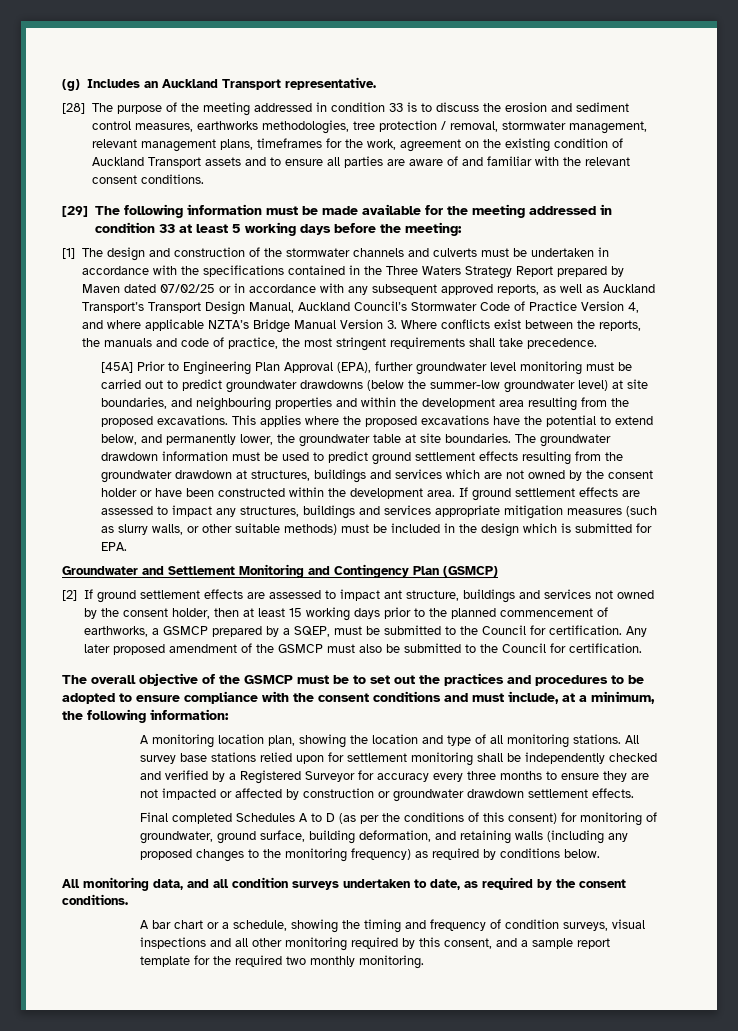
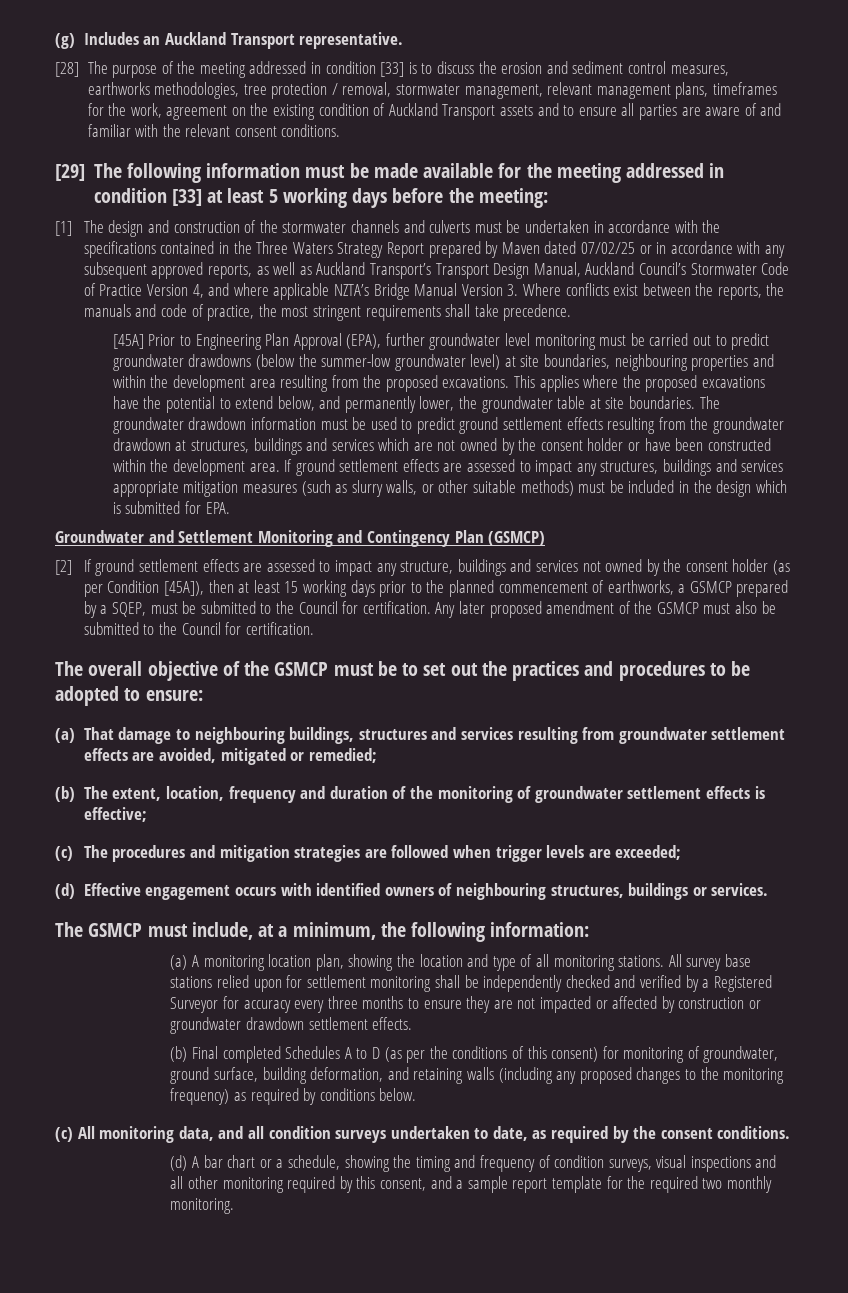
- [28] The purpose of the meeting addressed in condition 33 is to discuss the erosion and sediment control measures, earthworks methodologies, tree protection / removal, stormwater management, relevant management plans, timeframes for the work, agreement on the existing condition of Auckland Transport assets and to ensure all parties are aware of and familiar with the relevant consent conditions.
+ [28] The purpose of the meeting addressed in condition [33] is to discuss the erosion and sediment control measures, earthworks methodologies, tree protection / removal, stormwater management, relevant management plans, timeframes for the work, agreement on the existing condition of Auckland Transport assets and to ensure all parties are aware of and familiar with the relevant consent conditions.
- [29] The following information must be made available for the meeting addressed in condition 33 at least 5 working days before the meeting:
+ [29] The following information must be made available for the meeting addressed in condition [33] at least 5 working days before the meeting:
- [45A] Prior to Engineering Plan Approval (EPA), further groundwater level monitoring must be carried out to predict groundwater drawdowns (below the summer-low groundwater level) at site boundaries, and neighbouring properties and within the development area resulting from the proposed excavations.
+ [45A] Prior to Engineering Plan Approval (EPA), further groundwater level monitoring must be carried out to predict groundwater drawdowns (below the summer-low groundwater level) at site boundaries, neighbouring properties and within the development area resulting from the proposed excavations.
- [2] If ground settlement effects are assessed to impact ant structure, buildings and services not owned by the consent holder, then at least 15 working days prior to the planned commencement of earthworks, a GSMCP prepared by a SQEP, must be submitted to the Council for certification.
+ [2] If ground settlement effects are assessed to impact any structure, buildings and services not owned by the consent holder (as per Condition [45A]), then at least 15 working days prior to the planned commencement of earthworks, a GSMCP prepared by a SQEP, must be submitted to the Council for certification.
- The overall objective of the GSMCP must be to set out the practices and procedures to be adopted to ensure compliance with the consent conditions and must include, at a minimum, the following information:
+ The overall objective of the GSMCP must be to set out the practices and procedures to be adopted to ensure:
+ (a) That damage to neighbouring buildings, structures and services resulting from groundwater settlement effects are avoided, mitigated or remedied;
+ (b) The extent, location, frequency and duration of the monitoring of groundwater settlement effects is effective;
+ (c) The procedures and mitigation strategies are followed when trigger levels are exceeded;
+ (d) Effective engagement occurs with identified owners of neighbouring structures, buildings or services.
+ The GSMCP must include, at a minimum, the following information:
- A monitoring location plan, showing the location and type of all monitoring stations.
+ (a) A monitoring location plan, showing the location and type of all monitoring stations.
- Final completed Schedules A to D (as per the conditions of this consent) for monitoring of groundwater, ground surface, building deformation, and retaining walls (including any proposed changes to the monitoring frequency) as required by conditions below.
+ (b) Final completed Schedules A to D (as per the conditions of this consent) for monitoring of groundwater, ground surface, building deformation, and retaining walls (including any proposed changes to the monitoring frequency) as required by conditions below.
- All monitoring data, and all condition surveys undertaken to date, as required by the consent conditions.
+ (c) All monitoring data, and all condition surveys undertaken to date, as required by the consent conditions.
- A bar chart or a schedule, showing the timing and frequency of condition surveys, visual inspections and all other monitoring required by this consent, and a sample report template for the required two monthly monitoring.
+ (d) A bar chart or a schedule, showing the timing and frequency of condition surveys, visual inspections and all other monitoring required by this consent, and a sample report template for the required two monthly monitoring.

